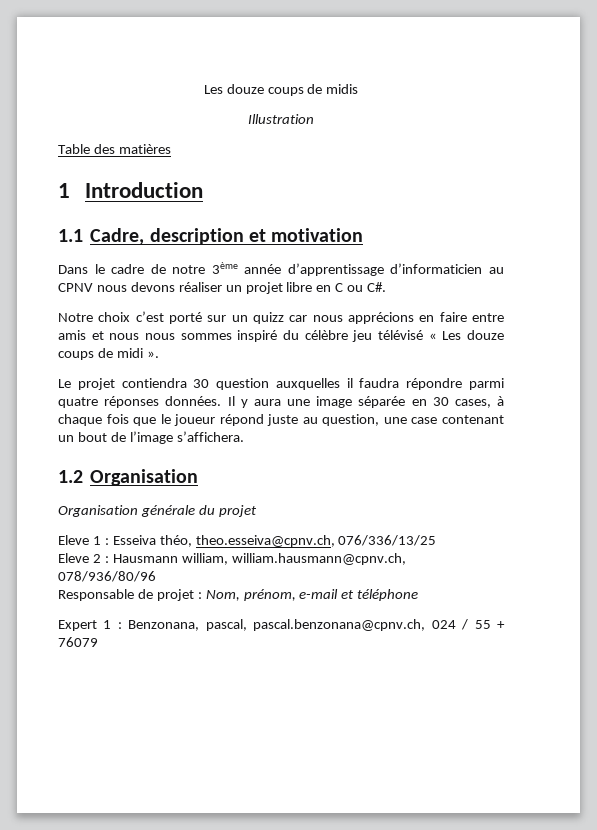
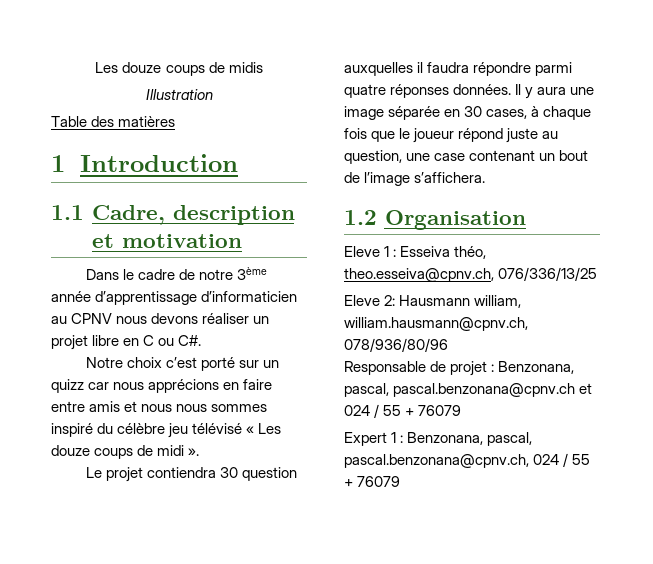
- Organisation générale du projet
- Eleve 2 : Hausmann william, william.hausmann@cpnv.ch, 078/936/80/96
+ Eleve 2: Hausmann william, william.hausmann@cpnv.ch, 078/936/80/96
- Responsable de projet : Nom, prénom, e-mail et téléphone
+ Responsable de projet : Benzonana, pascal, pascal.benzonana@cpnv.ch et 024 / 55 + 76079

